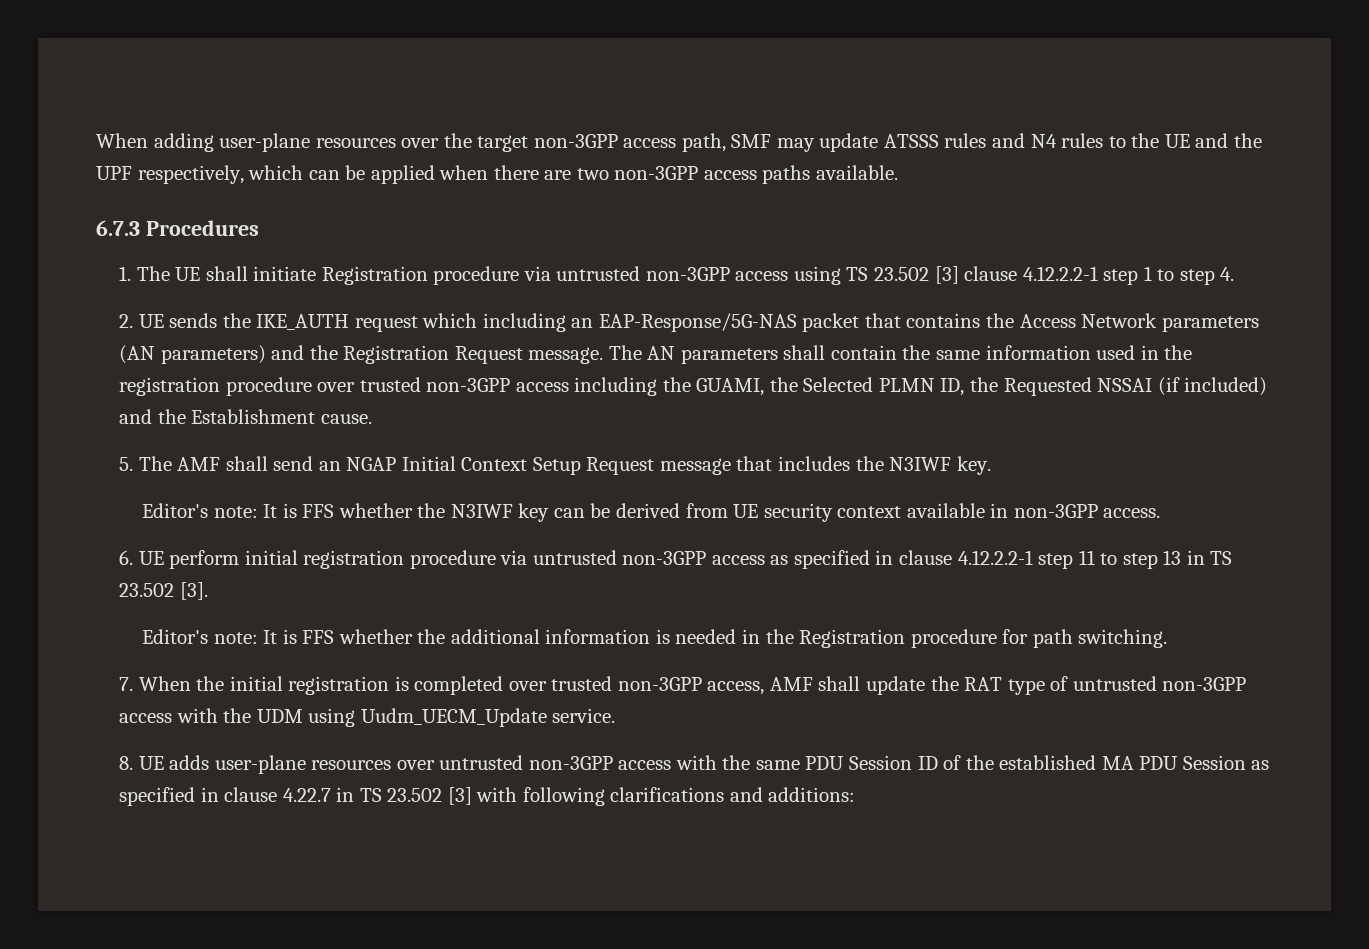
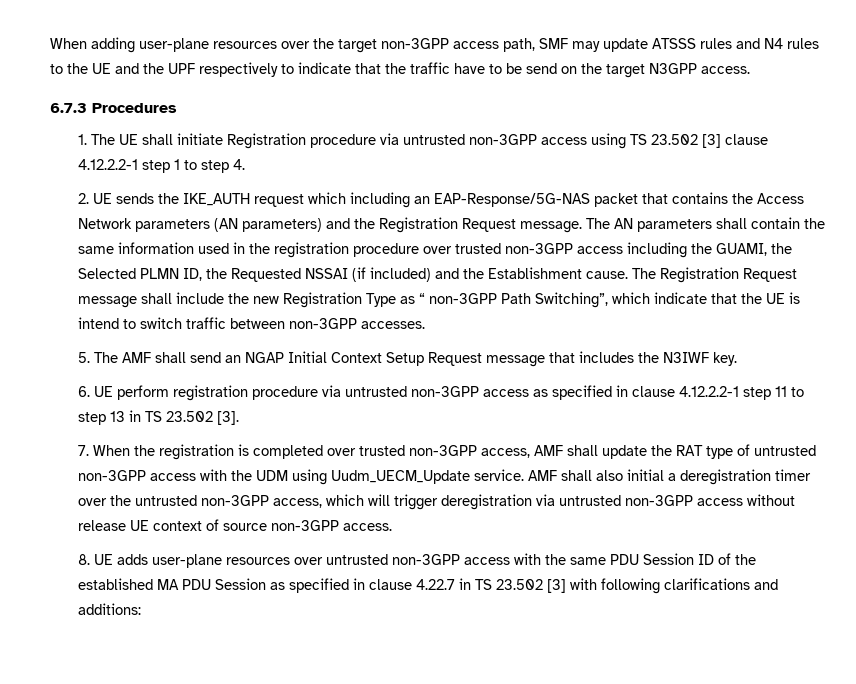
- When adding user-plane resources over the target non-3GPP access path, SMF may update ATSSS rules and N4 rules to the UE and the UPF respectively, which can be applied when there are two non-3GPP access paths available.
+ When adding user-plane resources over the target non-3GPP access path, SMF may update ATSSS rules and N4 rules to the UE and the UPF respectively to indicate that the traffic have to be send on the target N3GPP access.
+ The Registration Request message shall include the new Registration Type as “ non-3GPP Path Switching”, which indicate that the UE is intend to switch traffic between non-3GPP accesses.
- Editor's note: It is FFS whether the N3IWF key can be derived from UE security context available in non-3GPP access.
- 6. UE perform initial registration procedure via untrusted non-3GPP access as specified in clause 4.12.2.2-1 step 11 to step 13 in TS 23.502 [3].
+ 6. UE perform registration procedure via untrusted non-3GPP access as specified in clause 4.12.2.2-1 step 11 to step 13 in TS 23.502 [3].
- Editor's note: It is FFS whether the additional information is needed in the Registration procedure for path switching.
- 7. When the initial registration is completed over trusted non-3GPP access, AMF shall update the RAT type of untrusted non-3GPP access with the UDM using Uudm_UECM_Update service.
+ 7. When the registration is completed over trusted non-3GPP access, AMF shall update the RAT type of untrusted non-3GPP access with the UDM using Uudm_UECM_Update service. AMF shall also initial a deregistration timer over the untrusted non-3GPP access, which will trigger deregistration via untrusted non-3GPP access without release UE context of source non-3GPP access.

